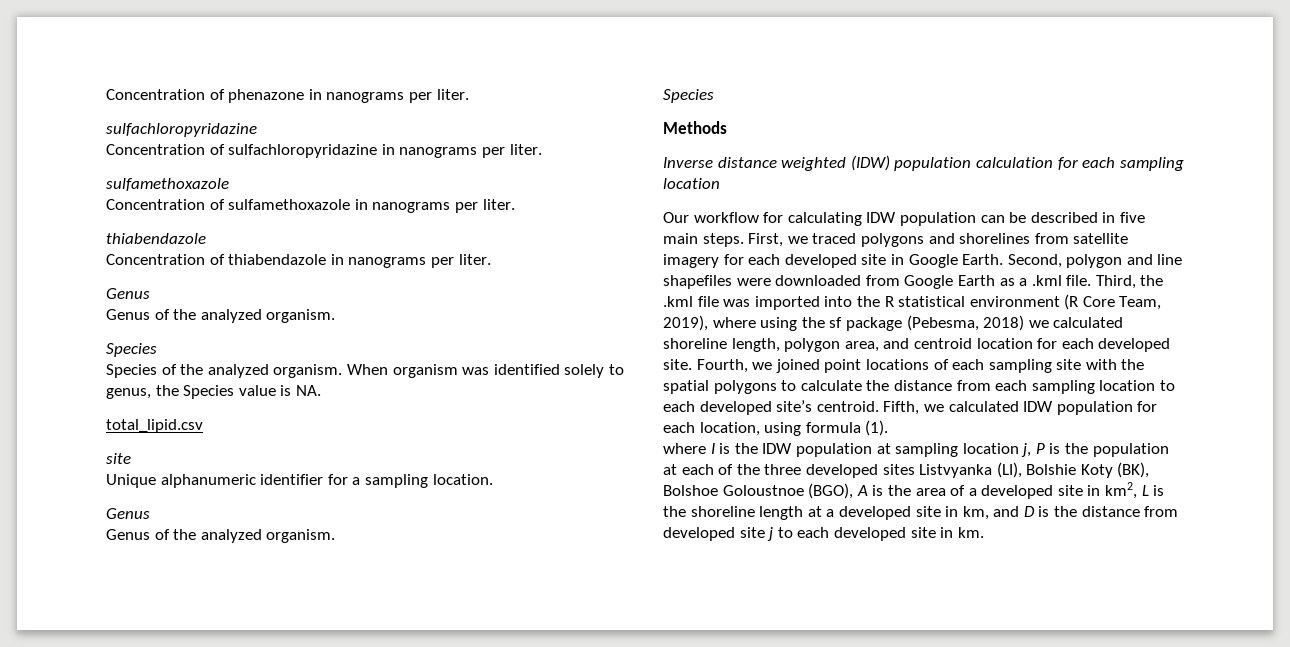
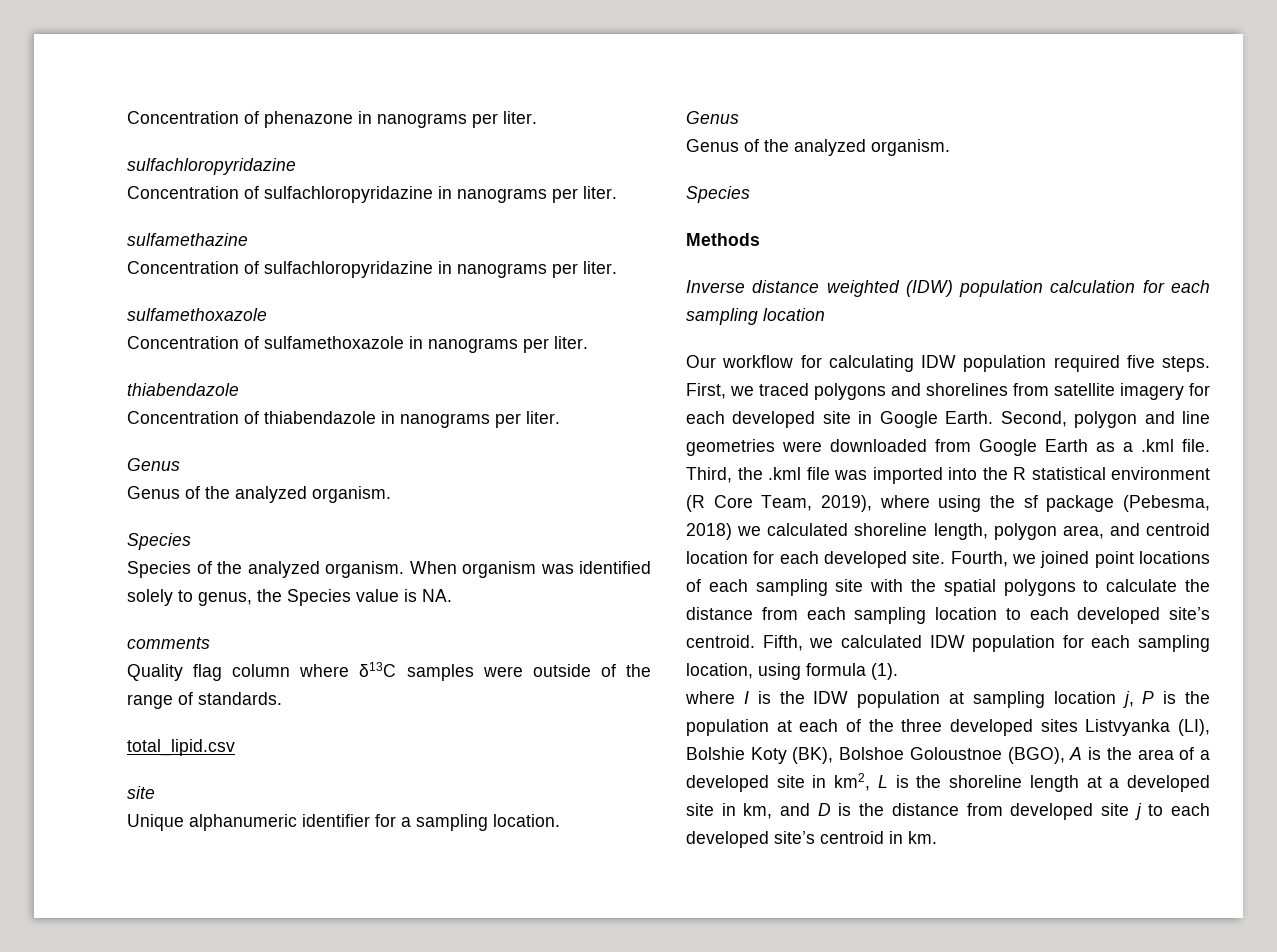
+ sulfamethazine
+ Concentration of sulfachloropyridazine in nanograms per liter.
+ comments
+ Quality flag column where δ13C samples were outside of the range of standards.
- Our workflow for calculating IDW population can be described in five main steps.
+ Our workflow for calculating IDW population required five steps.
- Second, polygon and line shapefiles were downloaded from Google Earth as a .kml file.
+ Second, polygon and line geometries were downloaded from Google Earth as a .kml file.
- Fifth, we calculated IDW population for each location, using formula (1).
+ Fifth, we calculated IDW population for each sampling location, using formula (1).
- where I is the IDW population at sampling location j, P is the population at each of the three developed sites Listvyanka (LI), Bolshie Koty (BK), Bolshoe Goloustnoe (BGO), A is the area of a developed site in km2, L is the shoreline length at a developed site in km, and D is the distance from developed site j to each developed site in km.
+ where I is the IDW population at sampling location j, P is the population at each of the three developed sites Listvyanka (LI), Bolshie Koty (BK), Bolshoe Goloustnoe (BGO), A is the area of a developed site in km2, L is the shoreline length at a developed site in km, and D is the distance from developed site j to each developed site’s centroid in km.

